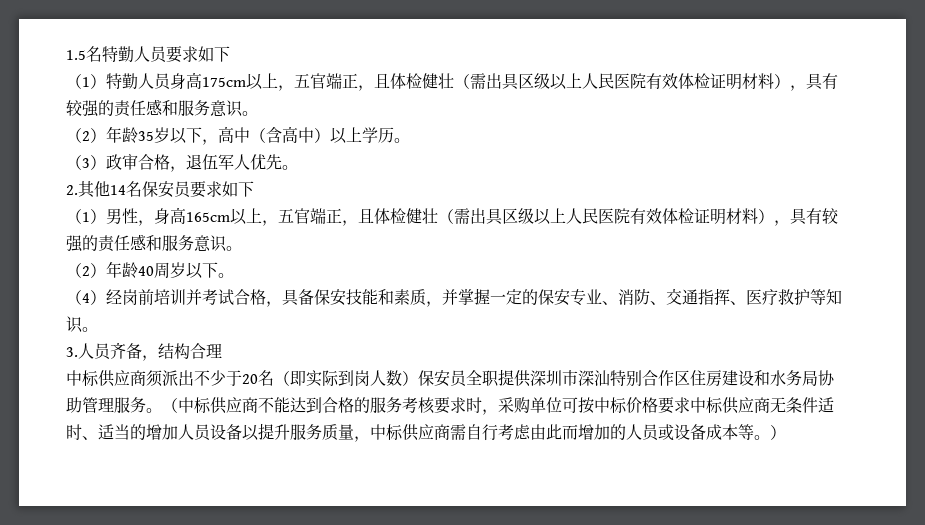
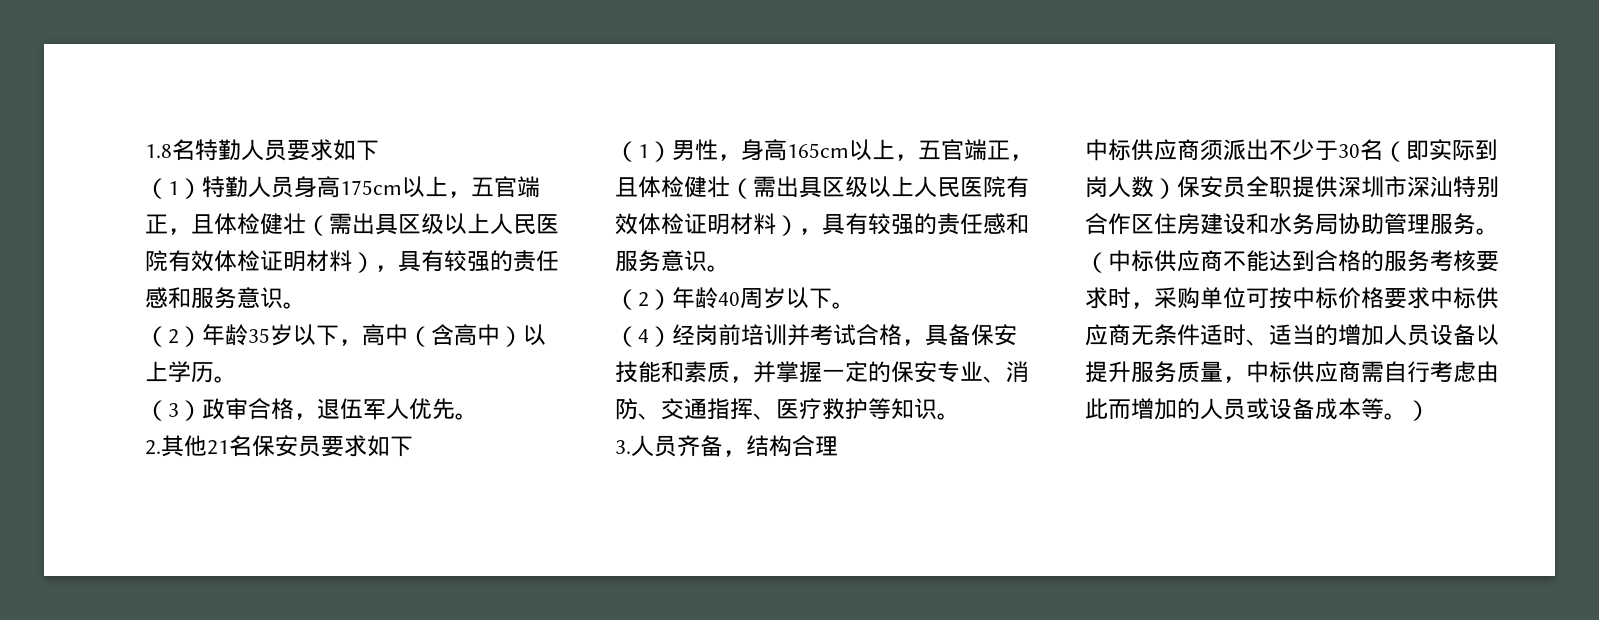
- 1.5名特勤人员要求如下
+ 1.8名特勤人员要求如下
- 2.其他14名保安员要求如下
+ 2.其他21名保安员要求如下
- 中标供应商须派出不少于20名（即实际到岗人数）保安员全职提供深圳市深汕特别合作区住房建设和水务局协助管理服务。
+ 中标供应商须派出不少于30名（即实际到岗人数）保安员全职提供深圳市深汕特别合作区住房建设和水务局协助管理服务。

